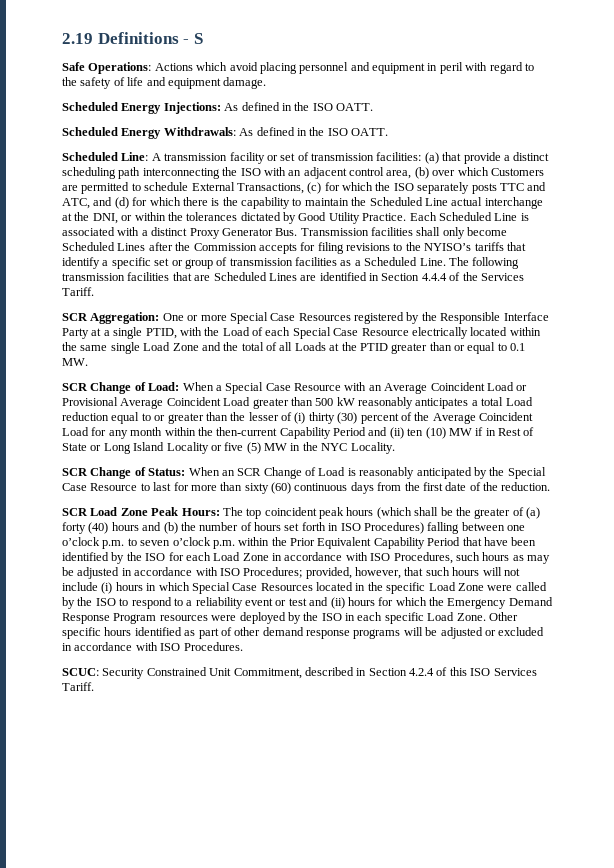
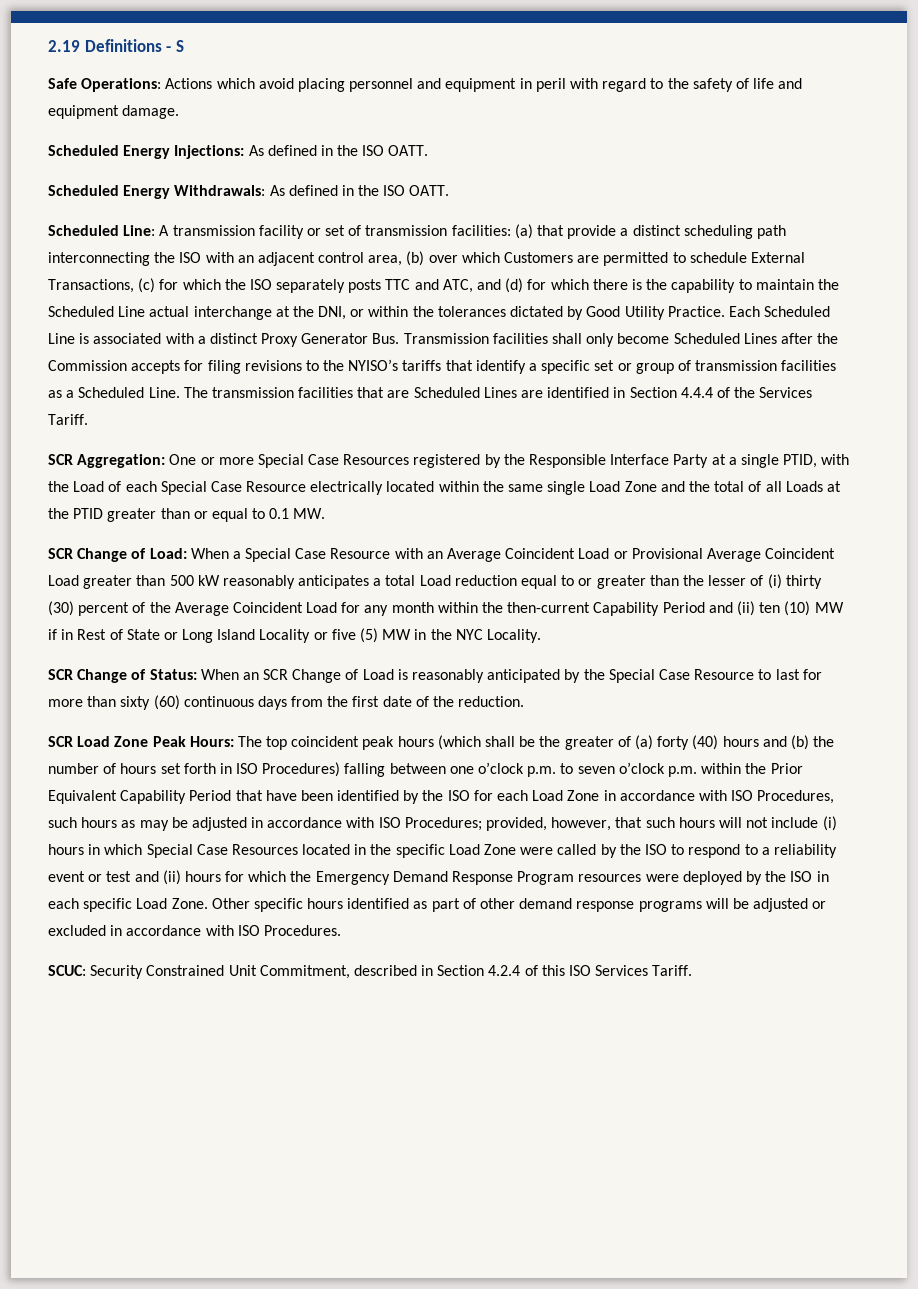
- The following transmission facilities that are Scheduled Lines are identified in Section 4.4.4 of the Services Tariff.
+ The transmission facilities that are Scheduled Lines are identified in Section 4.4.4 of the Services Tariff.

